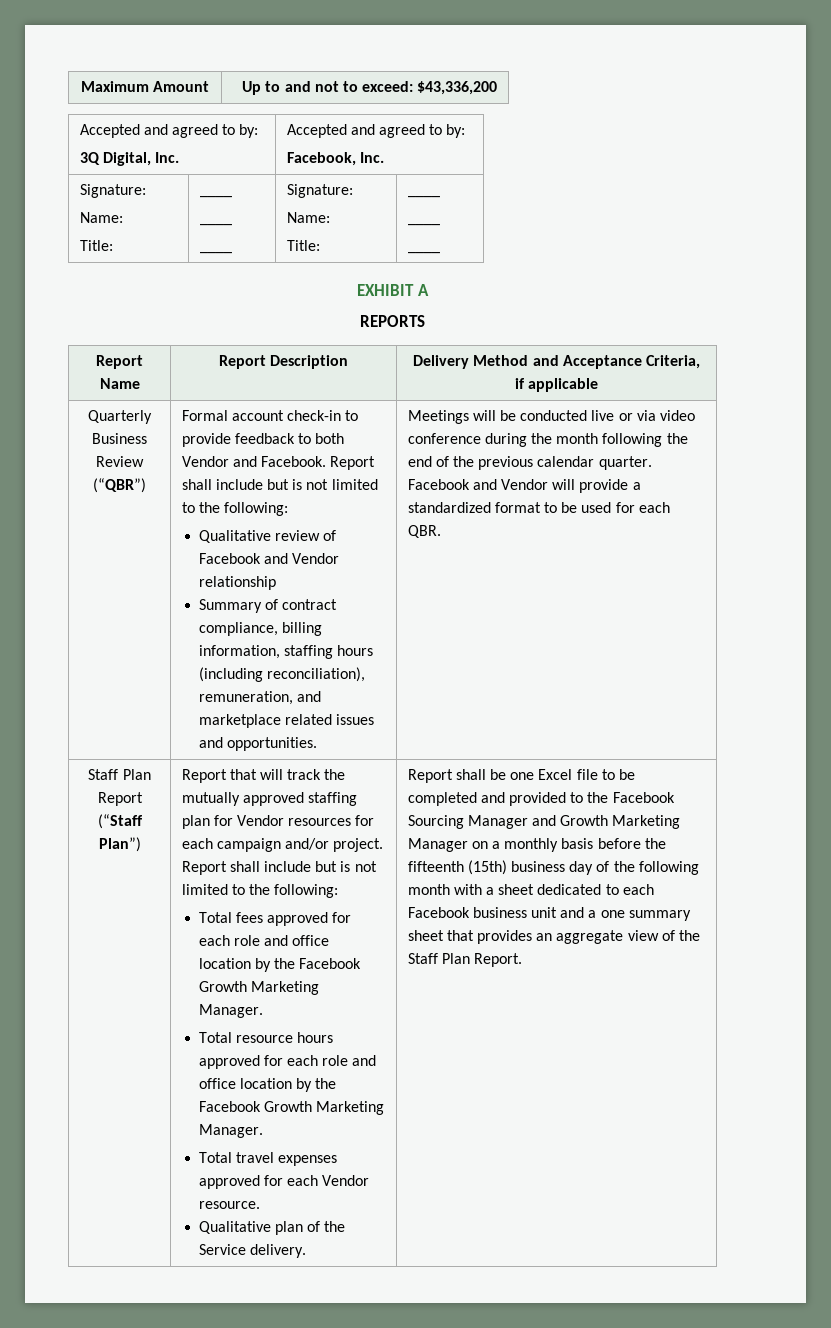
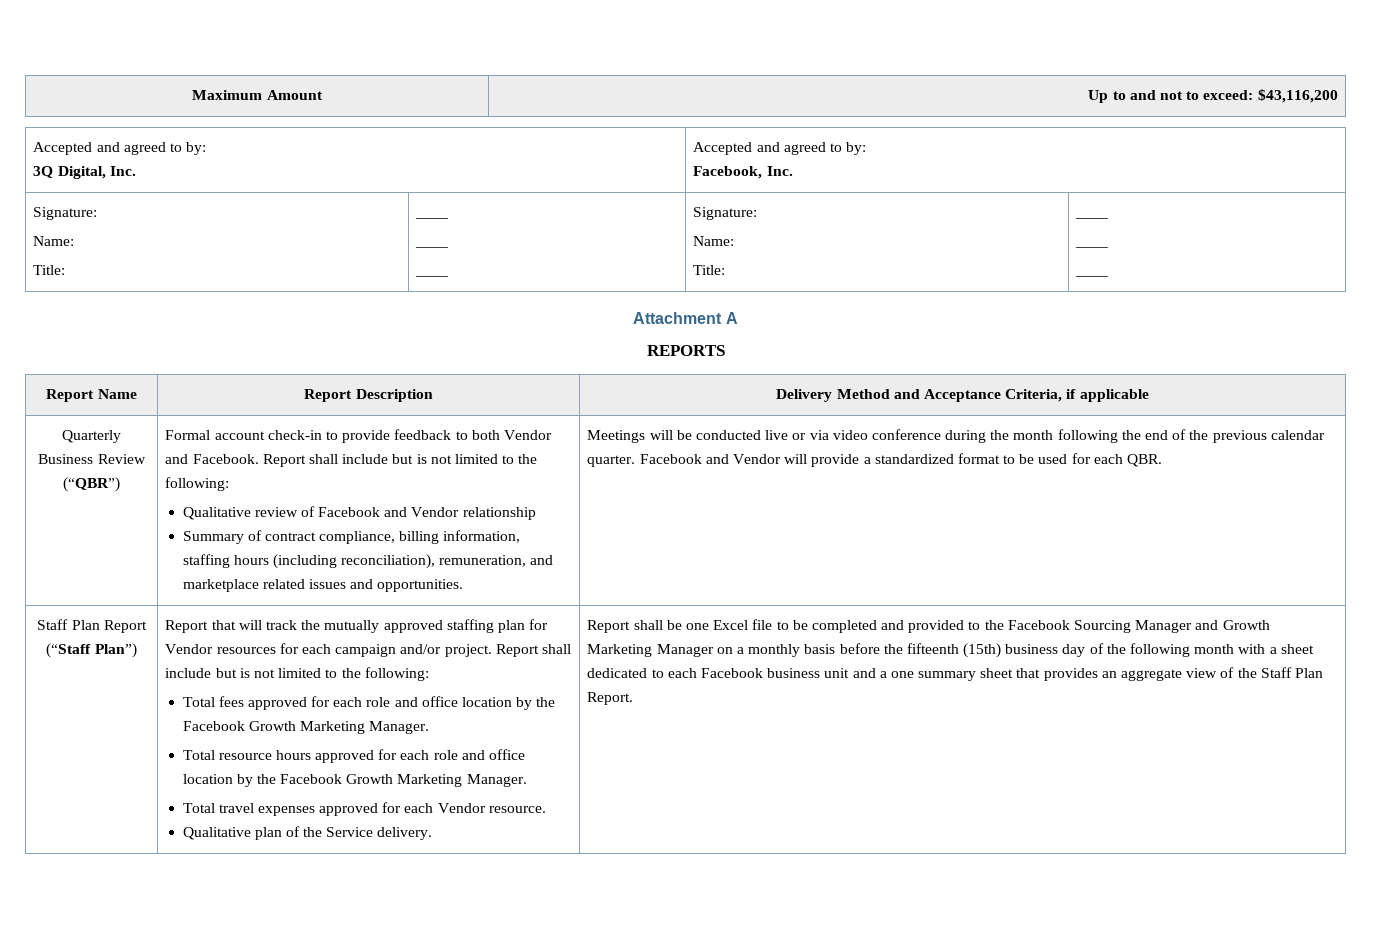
- Maximum Amount | Up to and not to exceed: $43,336,200
+ Maximum Amount | Up to and not to exceed: $43,116,200
- EXHIBIT A
+ Attachment A

